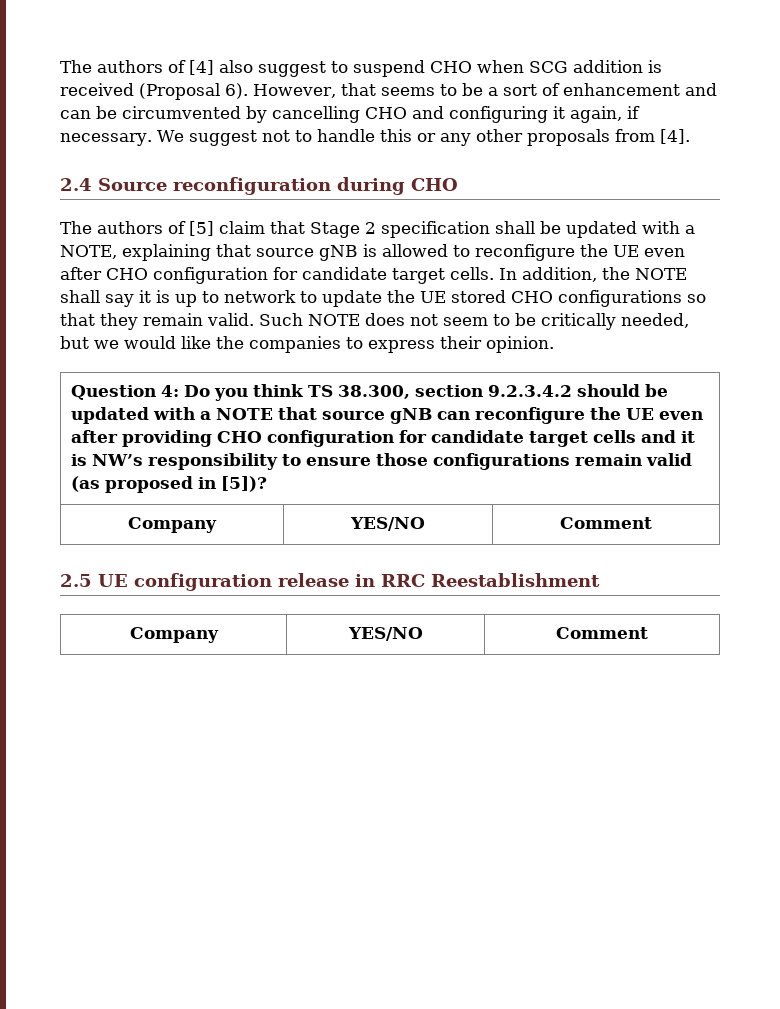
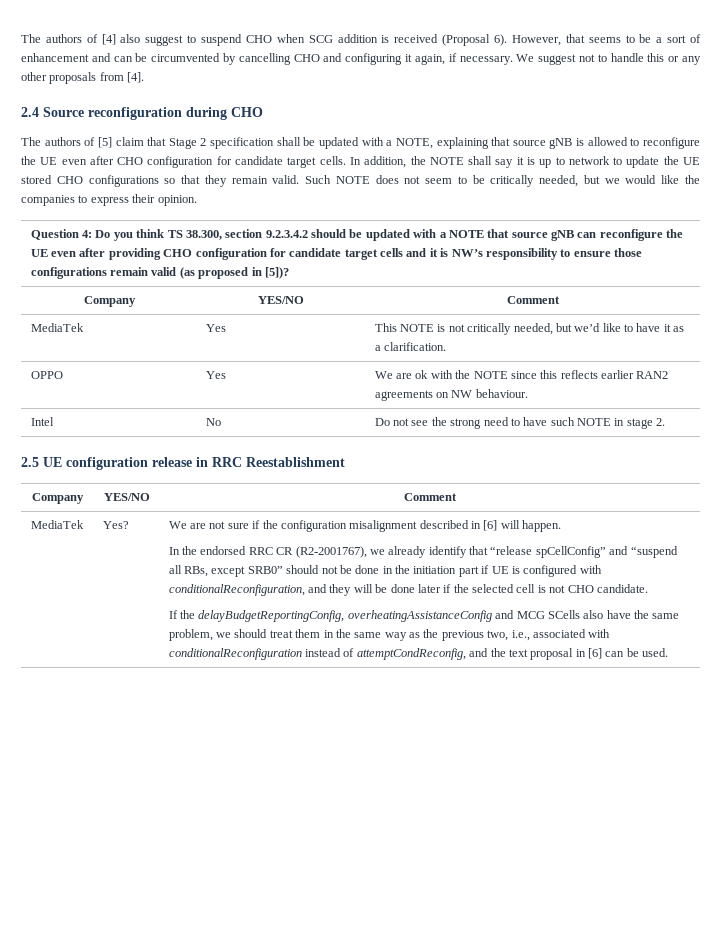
+ MediaTek | Yes | This NOTE is not critically needed, but we’d like to have it as a clarification.
+ OPPO | Yes | We are ok with the NOTE since this reflects earlier RAN2 agreements on NW behaviour.
+ Intel | No | Do not see the strong need to have such NOTE in stage 2.
+ MediaTek | Yes? | We are not sure if the configuration misalignment described in [6] will happen.
+ In the endorsed RRC CR (R2-2001767), we already identify that “release spCellConfig” and “suspend all RBs, except SRB0” should not be done in the initiation part if UE is configured with conditionalReconfiguration, and they will be done later if the selected cell is not CHO candidate.
+ If the delayBudgetReportingConfig, overheatingAssistanceConfig and MCG SCells also have the same problem, we should treat them in the same way as the previous two, i.e., associated with conditionalReconfiguration instead of attemptCondReconfig, and the text proposal in [6] can be used.

